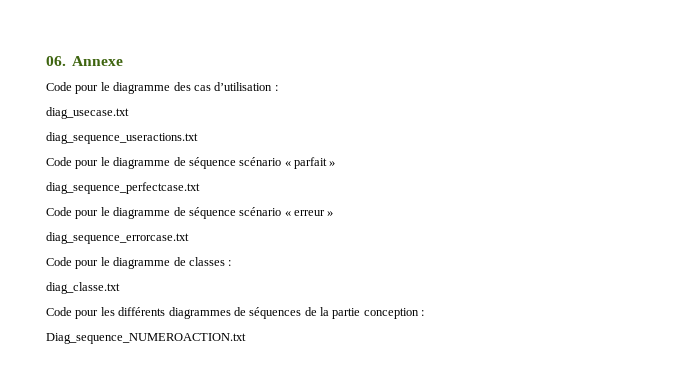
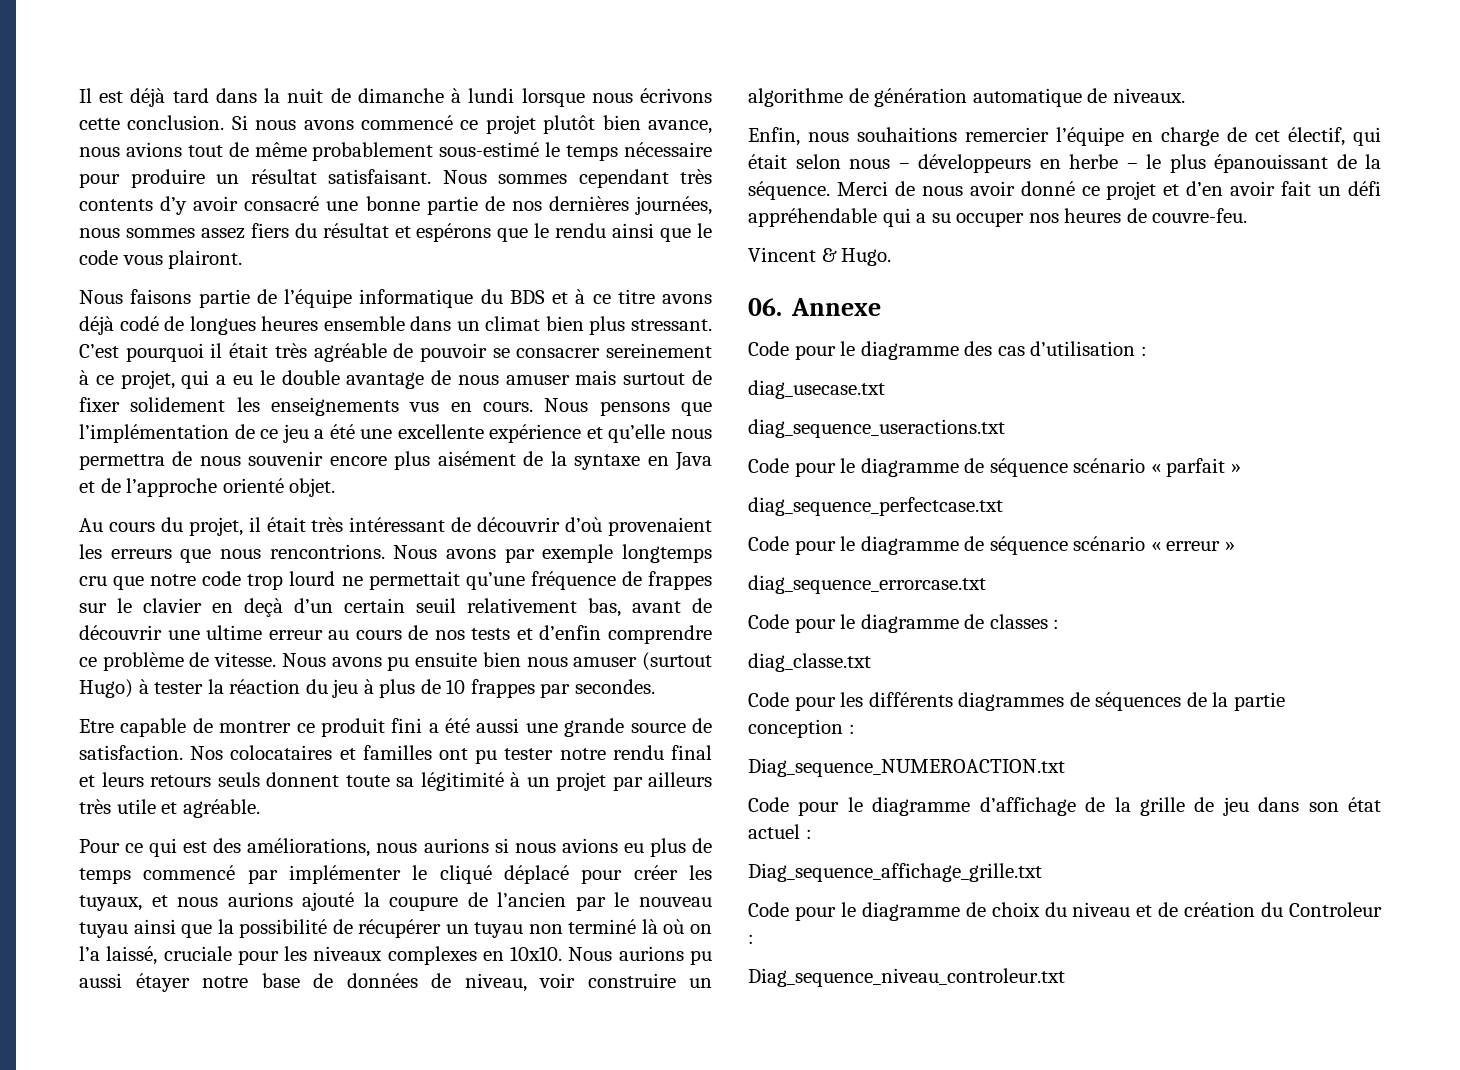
+ Il est déjà tard dans la nuit de dimanche à lundi lorsque nous écrivons cette conclusion. Si nous avons commencé ce projet plutôt bien avance, nous avions tout de même probablement sous-estimé le temps nécessaire pour produire un résultat satisfaisant. Nous sommes cependant très contents d’y avoir consacré une bonne partie de nos dernières journées, nous sommes assez fiers du résultat et espérons que le rendu ainsi que le code vous plairont.
+ Nous faisons partie de l’équipe informatique du BDS et à ce titre avons déjà codé de longues heures ensemble dans un climat bien plus stressant. C’est pourquoi il était très agréable de pouvoir se consacrer sereinement à ce projet, qui a eu le double avantage de nous amuser mais surtout de fixer solidement les enseignements vus en cours. Nous pensons que l’implémentation de ce jeu a été une excellente expérience et qu’elle nous permettra de nous souvenir encore plus aisément de la syntaxe en Java et de l’approche orienté objet.
+ Au cours du projet, il était très intéressant de découvrir d’où provenaient les erreurs que nous rencontrions. Nous avons par exemple longtemps cru que notre code trop lourd ne permettait qu’une fréquence de frappes sur le clavier en deçà d’un certain seuil relativement bas, avant de découvrir une ultime erreur au cours de nos tests et d’enfin comprendre ce problème de vitesse. Nous avons pu ensuite bien nous amuser (surtout Hugo) à tester la réaction du jeu à plus de 10 frappes par secondes.
+ Etre capable de montrer ce produit fini a été aussi une grande source de satisfaction. Nos colocataires et familles ont pu tester notre rendu final et leurs retours seuls donnent toute sa légitimité à un projet par ailleurs très utile et agréable.
+ Pour ce qui est des améliorations, nous aurions si nous avions eu plus de temps commencé par implémenter le cliqué déplacé pour créer les tuyaux, et nous aurions ajouté la coupure de l’ancien par le nouveau tuyau ainsi que la possibilité de récupérer un tuyau non terminé là où on l’a laissé, cruciale pour les niveaux complexes en 10x10. Nous aurions pu aussi étayer notre base de données de niveau, voir construire un algorithme de génération automatique de niveaux.
+ Enfin, nous souhaitions remercier l’équipe en charge de cet électif, qui était selon nous – développeurs en herbe – le plus épanouissant de la séquence. Merci de nous avoir donné ce projet et d’en avoir fait un défi appréhendable qui a su occuper nos heures de couvre-feu.
+ Vincent & Hugo.
+ Code pour le diagramme d’affichage de la grille de jeu dans son état actuel :
+ Diag_sequence_affichage_grille.txt
+ Code pour le diagramme de choix du niveau et de création du Controleur :
+ Diag_sequence_niveau_controleur.txt

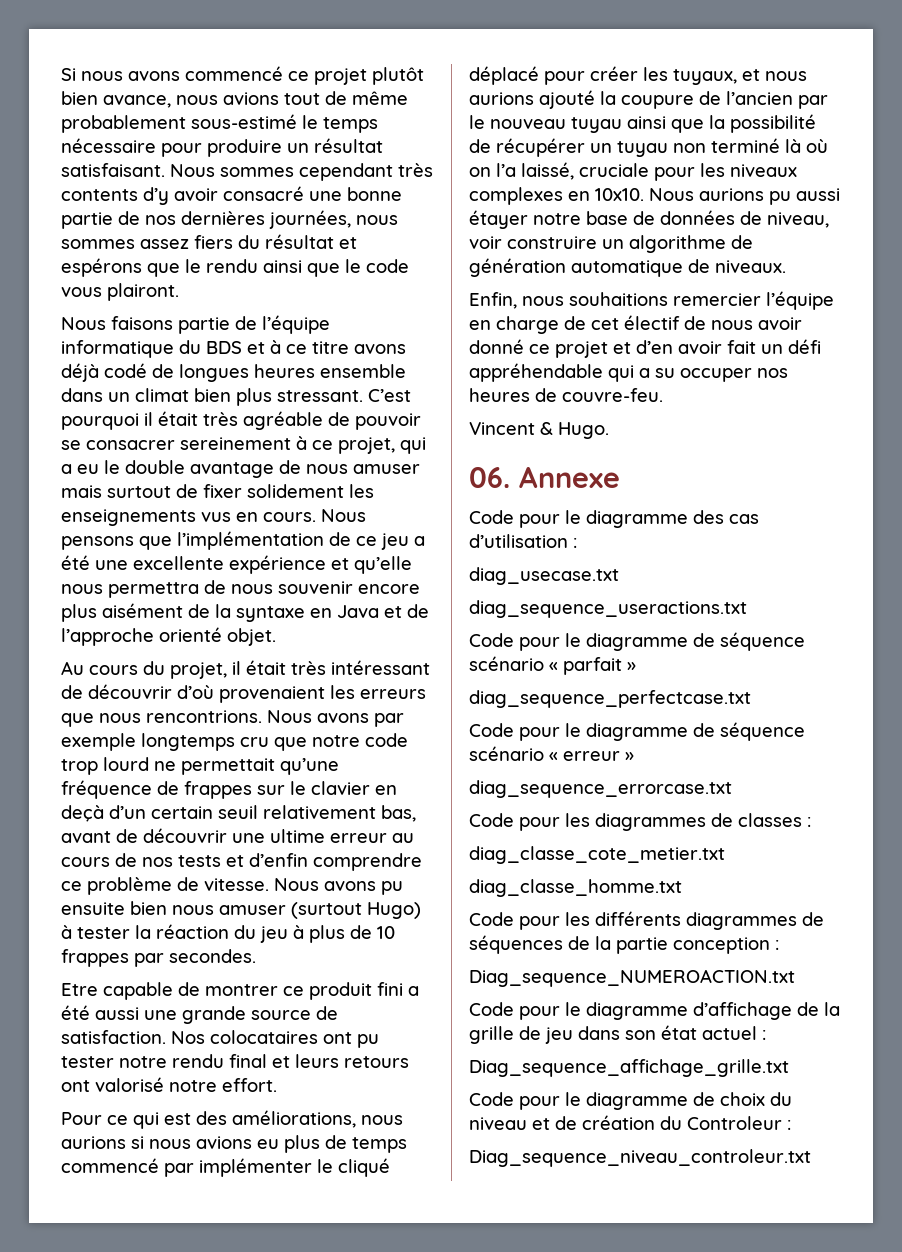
- Il est déjà tard dans la nuit de dimanche à lundi lorsque nous écrivons cette conclusion.
- Nos colocataires et familles ont pu tester notre rendu final et leurs retours seuls donnent toute sa légitimité à un projet par ailleurs très utile et agréable.
+ Nos colocataires ont pu tester notre rendu final et leurs retours ont valorisé notre effort.
- Enfin, nous souhaitions remercier l’équipe en charge de cet électif, qui était selon nous – développeurs en herbe – le plus épanouissant de la séquence. Merci de nous avoir donné ce projet et d’en avoir fait un défi appréhendable qui a su occuper nos heures de couvre-feu.
+ Enfin, nous souhaitions remercier l’équipe en charge de cet électif de nous avoir donné ce projet et d’en avoir fait un défi appréhendable qui a su occuper nos heures de couvre-feu.
- Code pour le diagramme de classes :
+ Code pour les diagrammes de classes :
- diag_classe.txt
+ diag_classe_cote_metier.txt
+ diag_classe_homme.txt

